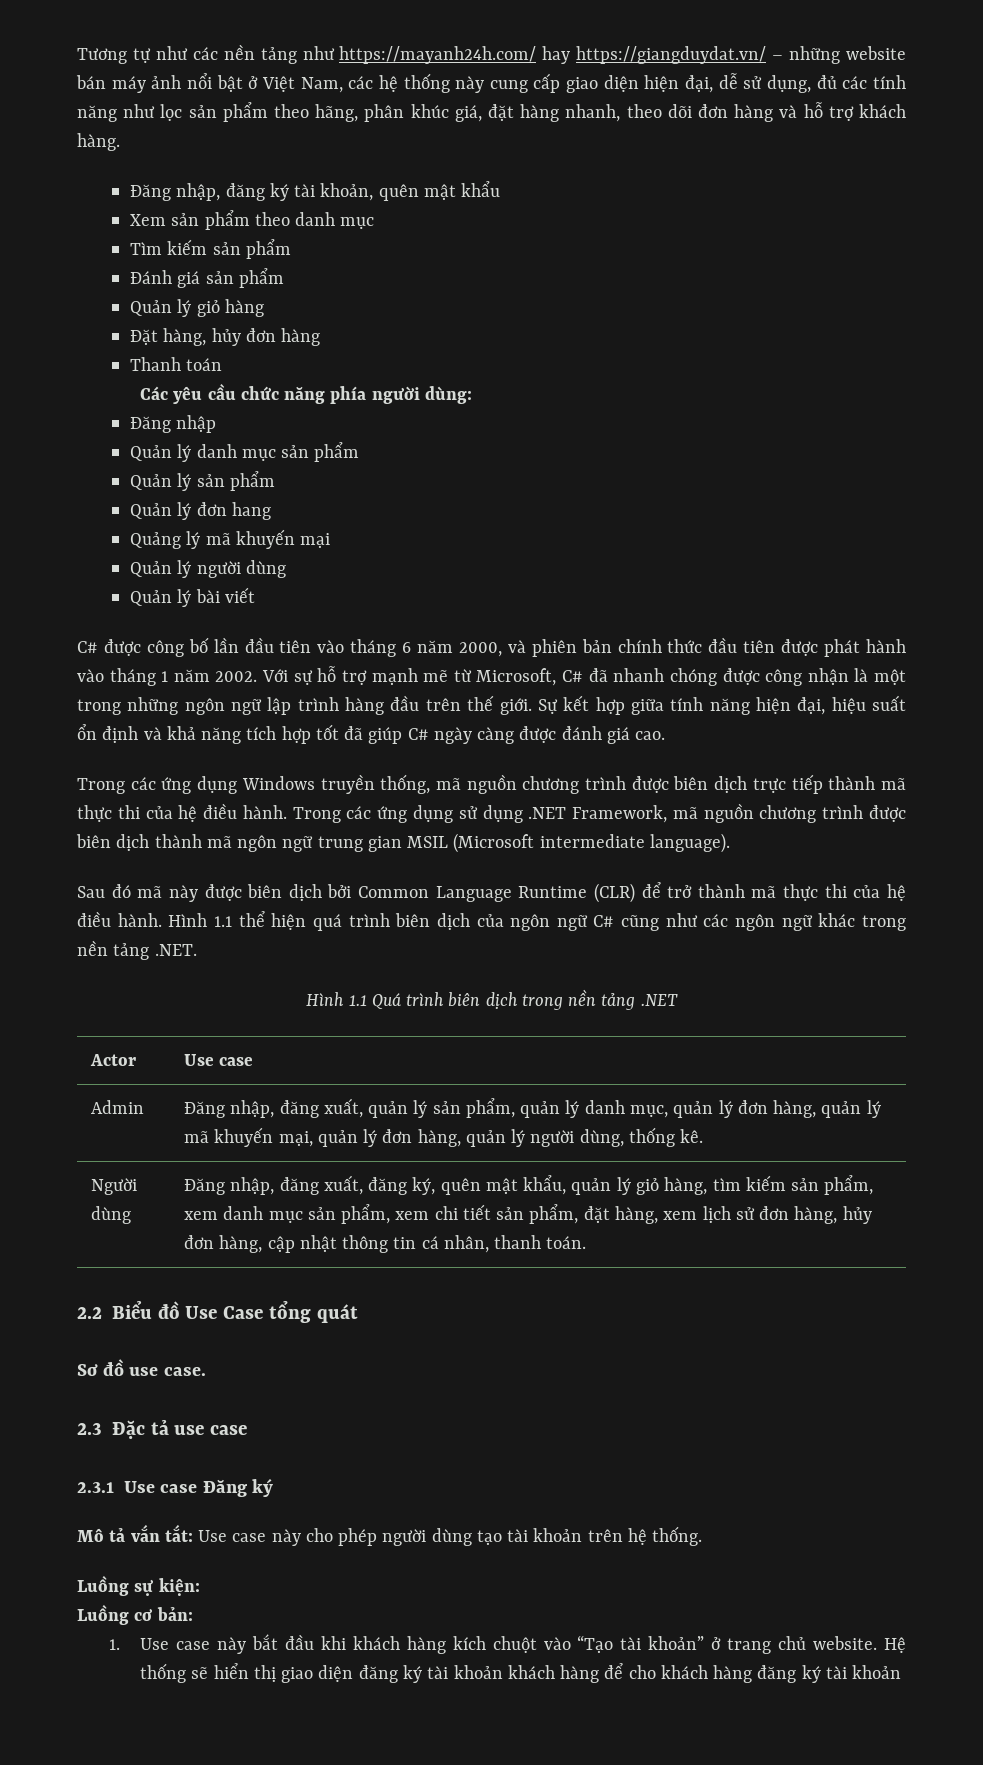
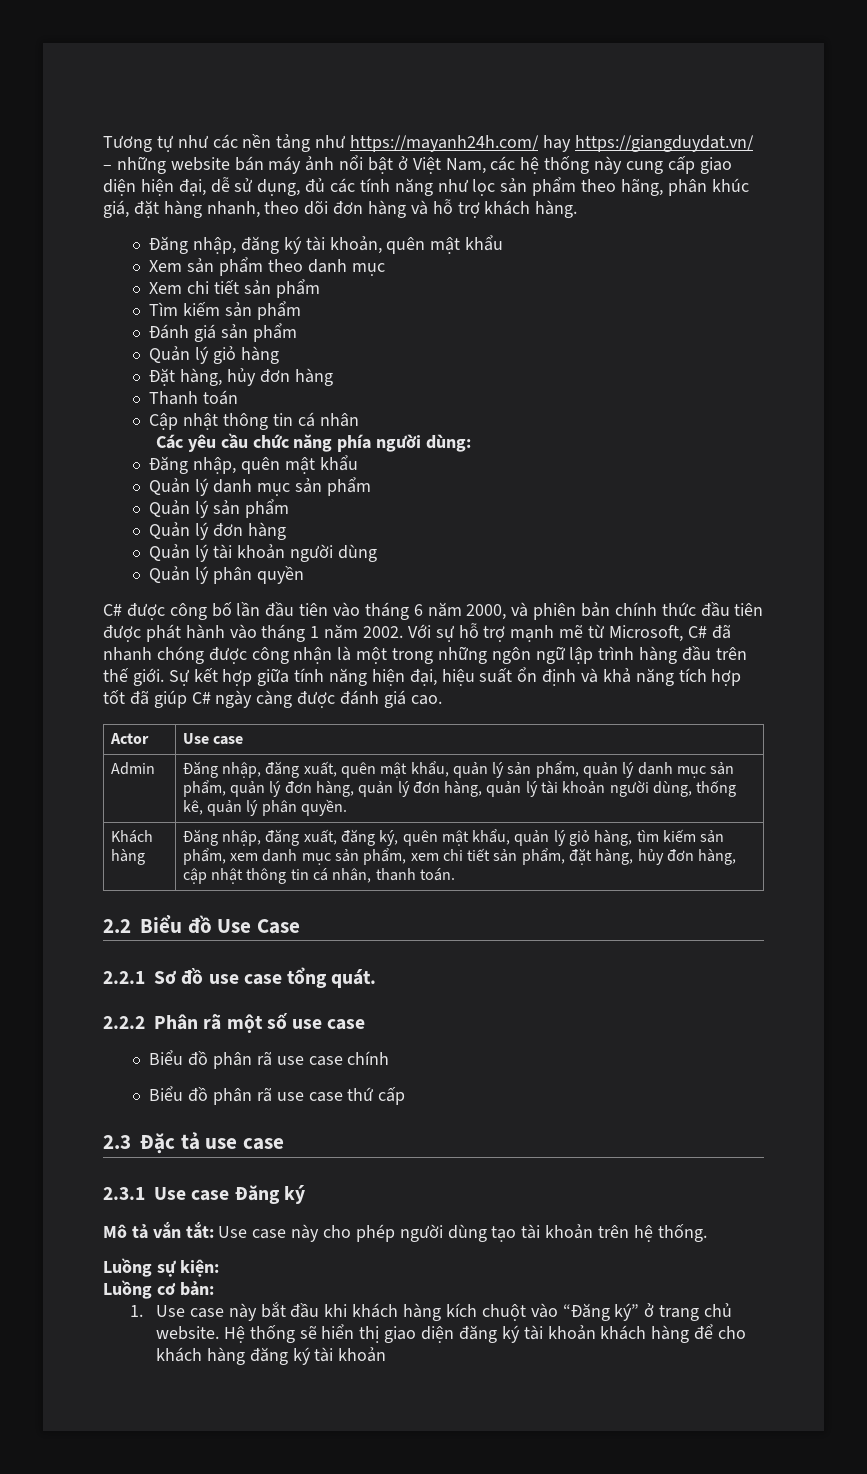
+ Xem chi tiết sản phẩm
+ Cập nhật thông tin cá nhân
- Đăng nhập
+ Đăng nhập, quên mật khẩu
- Quản lý đơn hang
- Quảng lý mã khuyến mại
- Quản lý người dùng
+ Quản lý đơn hàng
+ Quản lý tài khoản người dùng
- Quản lý bài viết
+ Quản lý phân quyền
- Trong các ứng dụng Windows truyền thống, mã nguồn chương trình được biên dịch trực tiếp thành mã thực thi của hệ điều hành. Trong các ứng dụng sử dụng .NET Framework, mã nguồn chương trình được biên dịch thành mã ngôn ngữ trung gian MSIL (Microsoft intermediate language).
- Sau đó mã này được biên dịch bởi Common Language Runtime (CLR) để trở thành mã thực thi của hệ điều hành. Hình 1.1 thể hiện quá trình biên dịch của ngôn ngữ C# cũng như các ngôn ngữ khác trong nền tảng .NET.
- Hình 1.1 Quá trình biên dịch trong nền tảng .NET
- Admin | Đăng nhập, đăng xuất, quản lý sản phẩm, quản lý danh mục, quản lý đơn hàng, quản lý mã khuyến mại, quản lý đơn hàng, quản lý người dùng, thống kê.
- Người dùng
+ Admin | Đăng nhập, đăng xuất, quên mật khẩu, quản lý sản phẩm, quản lý danh mục sản phẩm, quản lý đơn hàng, quản lý đơn hàng, quản lý tài khoản người dùng, thống kê, quản lý phân quyền.
+ Khách hàng
- Đăng nhập, đăng xuất, đăng ký, quên mật khẩu, quản lý giỏ hàng, tìm kiếm sản phẩm, xem danh mục sản phẩm, xem chi tiết sản phẩm, đặt hàng, xem lịch sử đơn hàng, hủy đơn hàng, cập nhật thông tin cá nhân, thanh toán.
+ Đăng nhập, đăng xuất, đăng ký, quên mật khẩu, quản lý giỏ hàng, tìm kiếm sản phẩm, xem danh mục sản phẩm, xem chi tiết sản phẩm, đặt hàng, hủy đơn hàng, cập nhật thông tin cá nhân, thanh toán.
- 2.2 Biểu đồ Use Case tổng quát
- Sơ đồ use case.
+ 2.2 Biểu đồ Use Case
+ 2.2.1 Sơ đồ use case tổng quát.
+ 2.2.2 Phân rã một số use case
+ Biểu đồ phân rã use case chính
+ Biểu đồ phân rã use case thứ cấp
- 1. Use case này bắt đầu khi khách hàng kích chuột vào “Tạo tài khoản” ở trang chủ website.
+ 1. Use case này bắt đầu khi khách hàng kích chuột vào “Đăng ký” ở trang chủ website.

